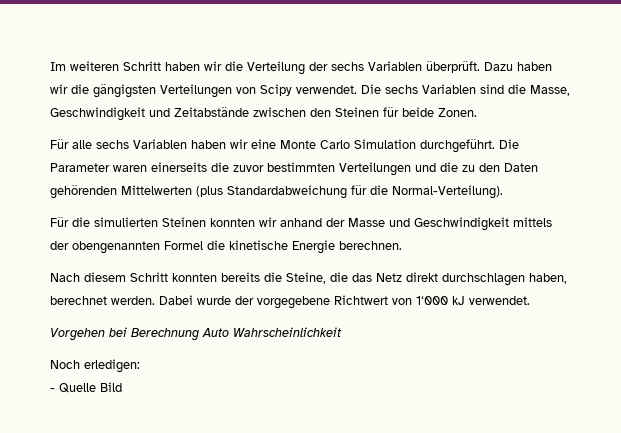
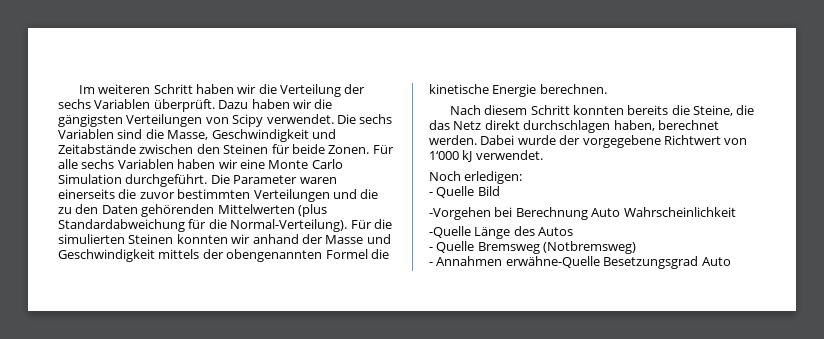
- Die sechs Variablen sind die Masse, Geschwindigkeit und Zeitabstände zwischen den Steinen für beide Zonen.
- Für alle sechs Variablen haben wir eine Monte Carlo Simulation durchgeführt.
+ Die sechs Variablen sind die Masse, Geschwindigkeit und Zeitabstände zwischen den Steinen für beide Zonen. Für alle sechs Variablen haben wir eine Monte Carlo Simulation durchgeführt.
- Die Parameter waren einerseits die zuvor bestimmten Verteilungen und die zu den Daten gehörenden Mittelwerten (plus Standardabweichung für die Normal-Verteilung).
- Für die simulierten Steinen konnten wir anhand der Masse und Geschwindigkeit mittels der obengenannten Formel die kinetische Energie berechnen.
+ Die Parameter waren einerseits die zuvor bestimmten Verteilungen und die zu den Daten gehörenden Mittelwerten (plus Standardabweichung für die Normal-Verteilung). Für die simulierten Steinen konnten wir anhand der Masse und Geschwindigkeit mittels der obengenannten Formel die kinetische Energie berechnen.
- Vorgehen bei Berechnung Auto Wahrscheinlichkeit
+ -Vorgehen bei Berechnung Auto Wahrscheinlichkeit
+ -Quelle Länge des Autos
+ - Quelle Bremsweg (Notbremsweg)
+ - Annahmen erwähne-Quelle Besetzungsgrad Auto

